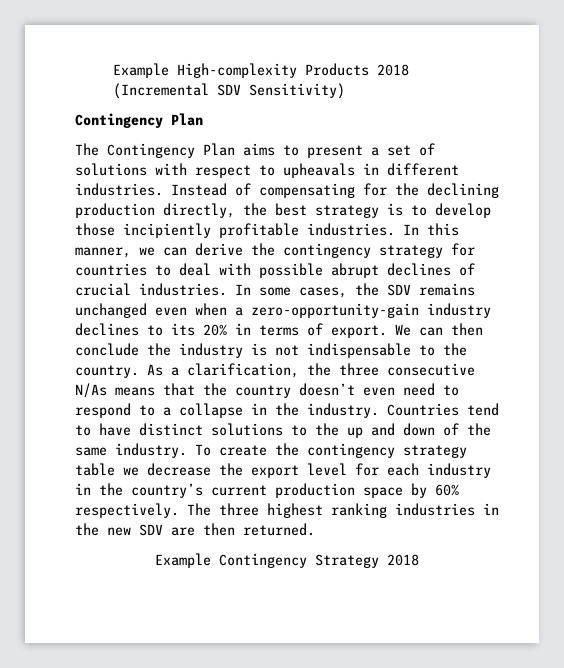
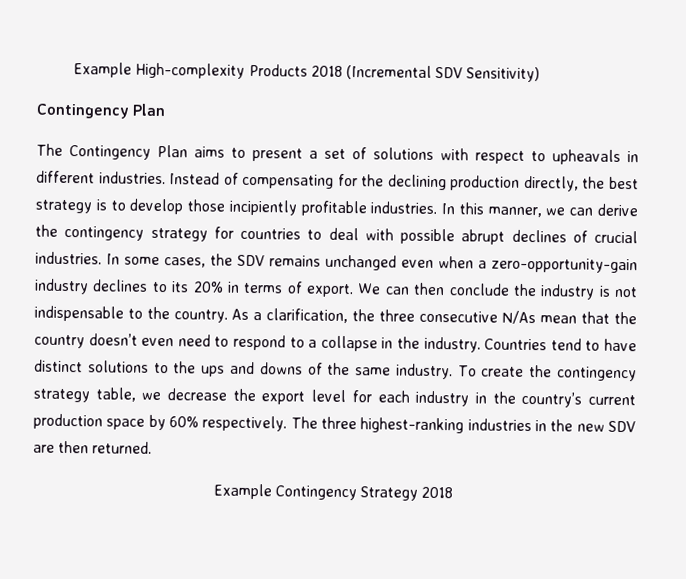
- As a clarification, the three consecutive N/As means that the country doesn’t even need to respond to a collapse in the industry.
+ As a clarification, the three consecutive N/As mean that the country doesn’t even need to respond to a collapse in the industry.
- Countries tend to have distinct solutions to the up and down of the same industry.
+ Countries tend to have distinct solutions to the ups and downs of the same industry.
- To create the contingency strategy table we decrease the export level for each industry in the country’s current production space by 60% respectively.
+ To create the contingency strategy table, we decrease the export level for each industry in the country’s current production space by 60% respectively.
- The three highest ranking industries in the new SDV are then returned.
+ The three highest-ranking industries in the new SDV are then returned.

